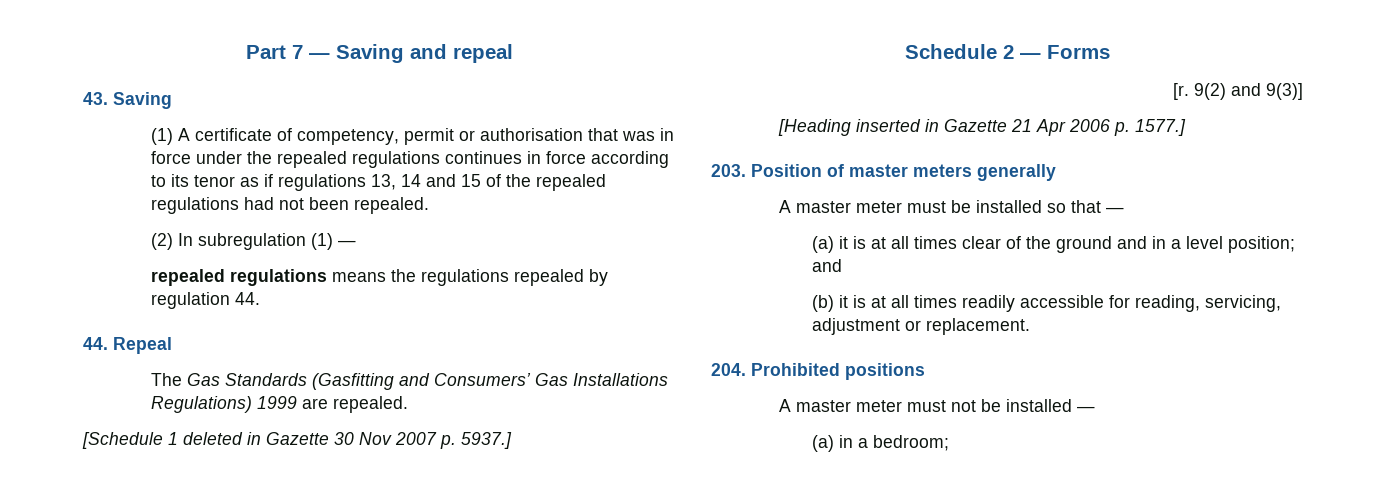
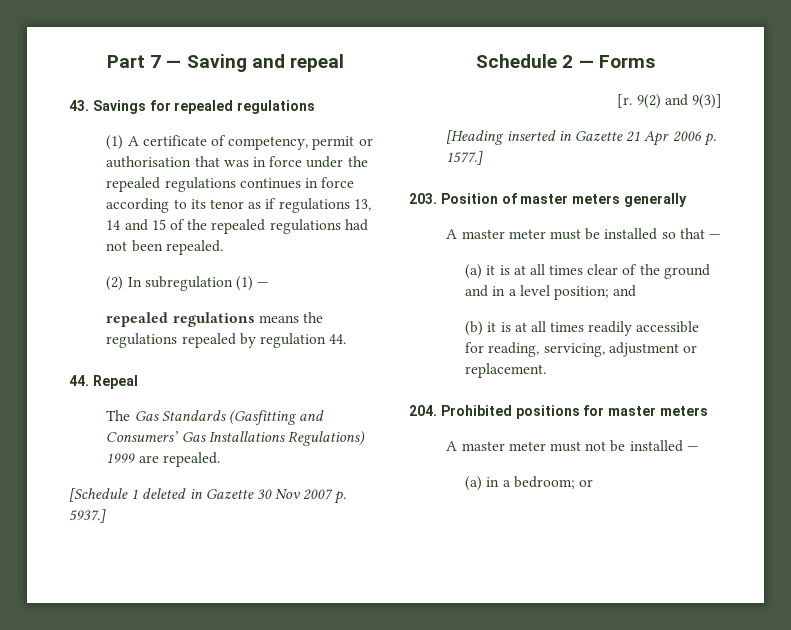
- 43. Saving
+ 43. Savings for repealed regulations
- 204. Prohibited positions
+ 204. Prohibited positions for master meters
- (a) in a bedroom;
+ (a) in a bedroom; or

